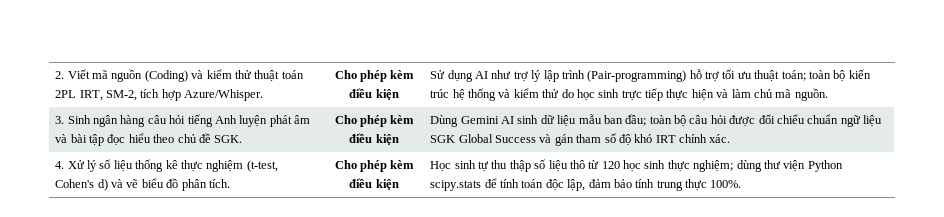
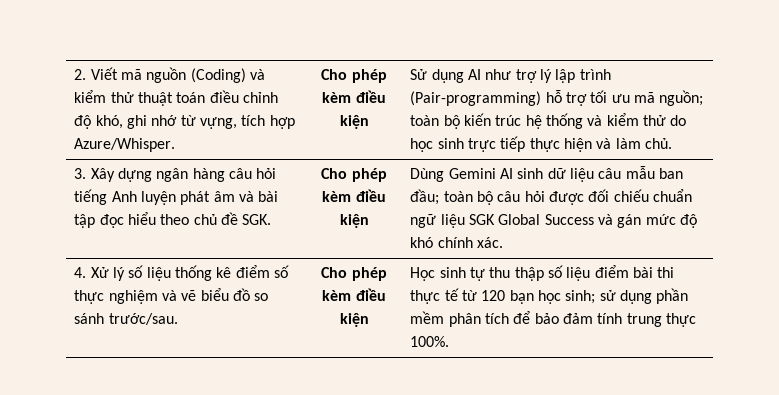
- 2. Viết mã nguồn (Coding) và kiểm thử thuật toán 2PL IRT, SM-2, tích hợp Azure/Whisper.
+ 2. Viết mã nguồn (Coding) và kiểm thử thuật toán điều chỉnh độ khó, ghi nhớ từ vựng, tích hợp Azure/Whisper.
- Sử dụng AI như trợ lý lập trình (Pair-programming) hỗ trợ tối ưu thuật toán; toàn bộ kiến trúc hệ thống và kiểm thử do học sinh trực tiếp thực hiện và làm chủ mã nguồn.
+ Sử dụng AI như trợ lý lập trình (Pair-programming) hỗ trợ tối ưu mã nguồn; toàn bộ kiến trúc hệ thống và kiểm thử do học sinh trực tiếp thực hiện và làm chủ.
- 3. Sinh ngân hàng câu hỏi tiếng Anh luyện phát âm và bài tập đọc hiểu theo chủ đề SGK.
+ 3. Xây dựng ngân hàng câu hỏi tiếng Anh luyện phát âm và bài tập đọc hiểu theo chủ đề SGK.
- Dùng Gemini AI sinh dữ liệu mẫu ban đầu; toàn bộ câu hỏi được đối chiếu chuẩn ngữ liệu SGK Global Success và gán tham số độ khó IRT chính xác.
+ Dùng Gemini AI sinh dữ liệu câu mẫu ban đầu; toàn bộ câu hỏi được đối chiếu chuẩn ngữ liệu SGK Global Success và gán mức độ khó chính xác.
- 4. Xử lý số liệu thống kê thực nghiệm (t-test, Cohen's d) và vẽ biểu đồ phân tích.
+ 4. Xử lý số liệu thống kê điểm số thực nghiệm và vẽ biểu đồ so sánh trước/sau.
- Học sinh tự thu thập số liệu thô từ 120 học sinh thực nghiệm; dùng thư viện Python scipy.stats để tính toán độc lập, đảm bảo tính trung thực 100%.
+ Học sinh tự thu thập số liệu điểm bài thi thực tế từ 120 bạn học sinh; sử dụng phần mềm phân tích để bảo đảm tính trung thực 100%.

